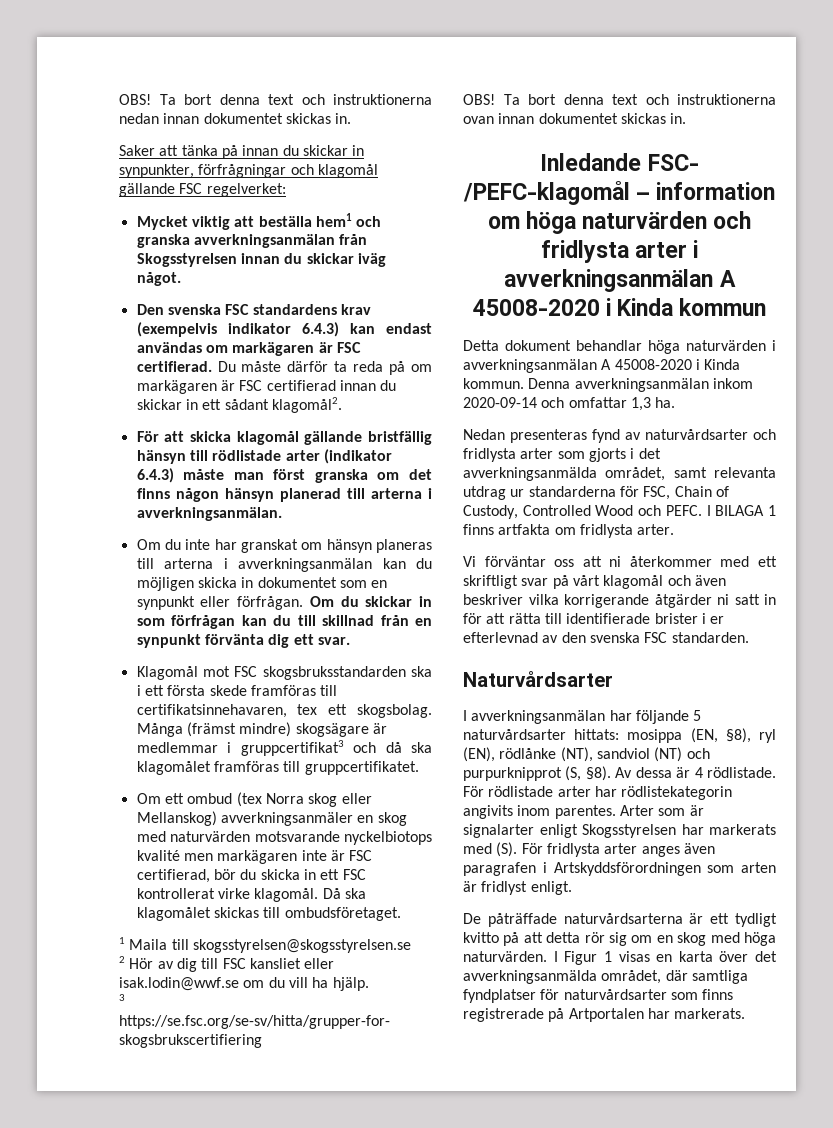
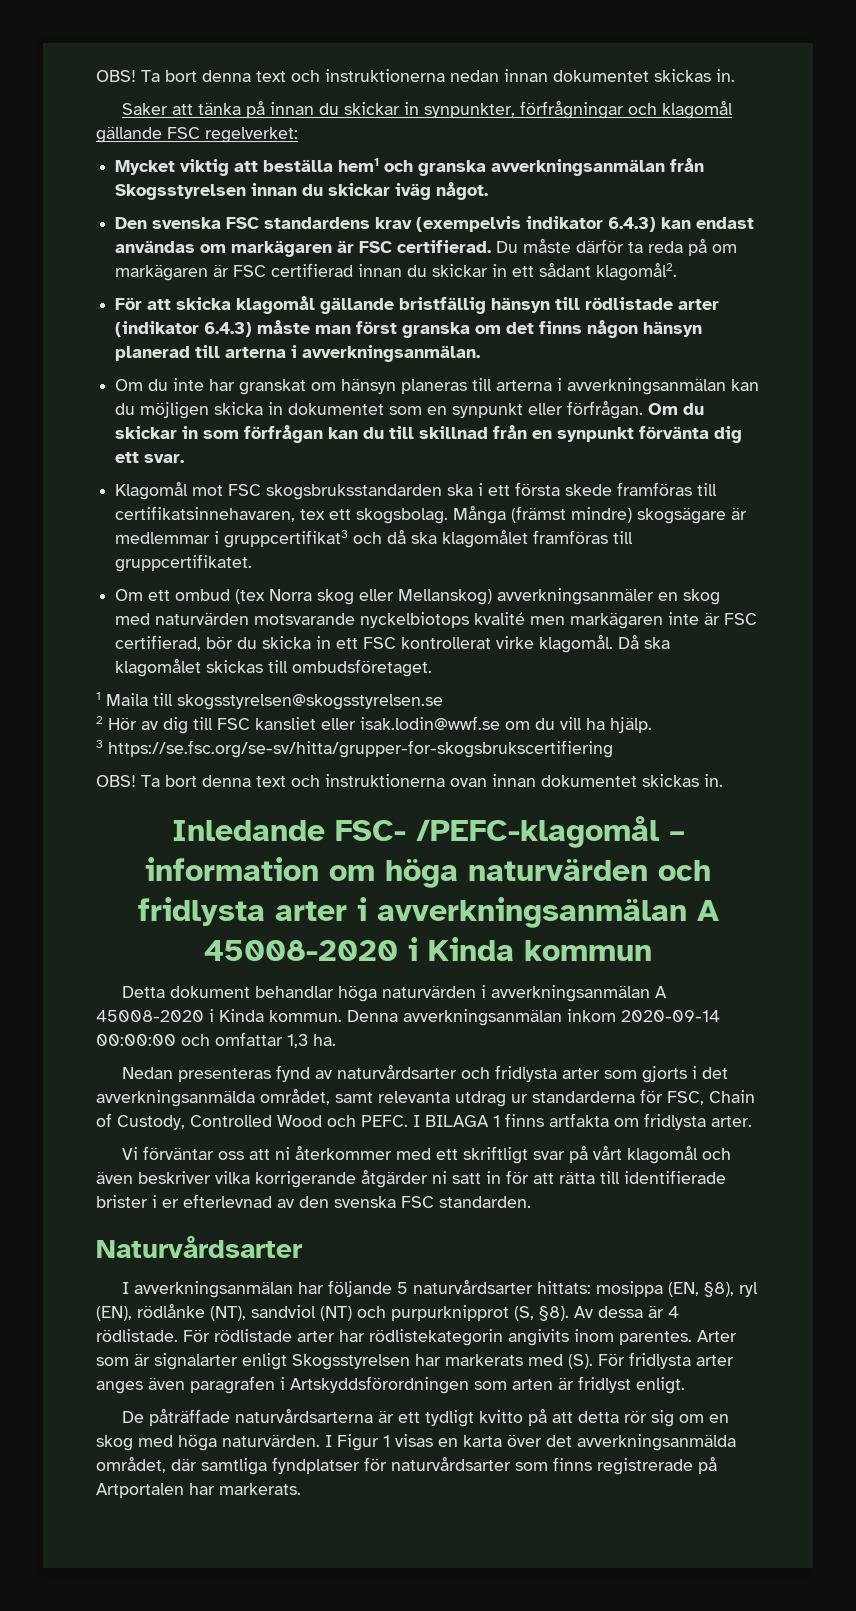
- Denna avverkningsanmälan inkom 2020-09-14 och omfattar 1,3 ha.
+ Denna avverkningsanmälan inkom 2020-09-14 00:00:00 och omfattar 1,3 ha.

